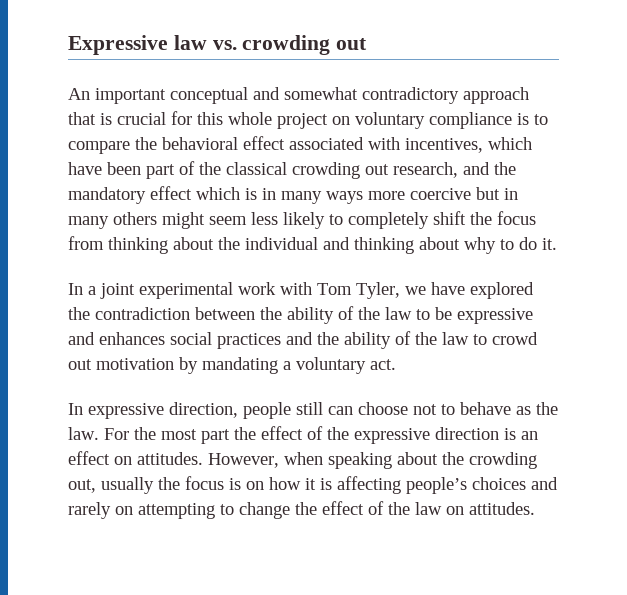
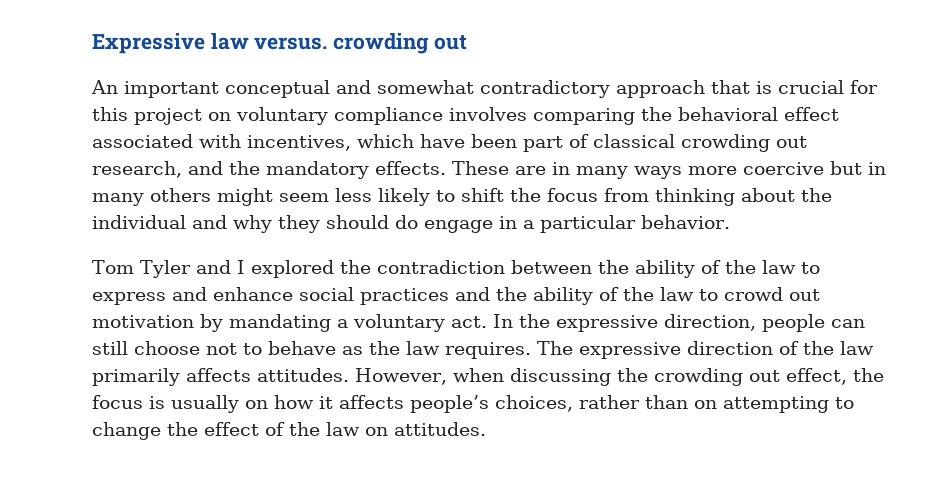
- Expressive law vs. crowding out
+ Expressive law versus. crowding out
- An important conceptual and somewhat contradictory approach that is crucial for this whole project on voluntary compliance is to compare the behavioral effect associated with incentives, which have been part of the classical crowding out research, and the mandatory effect which is in many ways more coercive but in many others might seem less likely to completely shift the focus from thinking about the individual and thinking about why to do it.
- In a joint experimental work with Tom Tyler, we have explored the contradiction between the ability of the law to be expressive and enhances social practices and the ability of the law to crowd out motivation by mandating a voluntary act.
- In expressive direction, people still can choose not to behave as the law. For the most part the effect of the expressive direction is an effect on attitudes. However, when speaking about the crowding out, usually the focus is on how it is affecting people’s choices and rarely on attempting to change the effect of the law on attitudes.
+ An important conceptual and somewhat contradictory approach that is crucial for this project on voluntary compliance involves comparing the behavioral effect associated with incentives, which have been part of classical crowding out research, and the mandatory effects. These are in many ways more coercive but in many others might seem less likely to shift the focus from thinking about the individual and why they should do engage in a particular behavior.
+ Tom Tyler and I explored the contradiction between the ability of the law to express and enhance social practices and the ability of the law to crowd out motivation by mandating a voluntary act. In the expressive direction, people can still choose not to behave as the law requires. The expressive direction of the law primarily affects attitudes. However, when discussing the crowding out effect, the focus is usually on how it affects people’s choices, rather than on attempting to change the effect of the law on attitudes.

